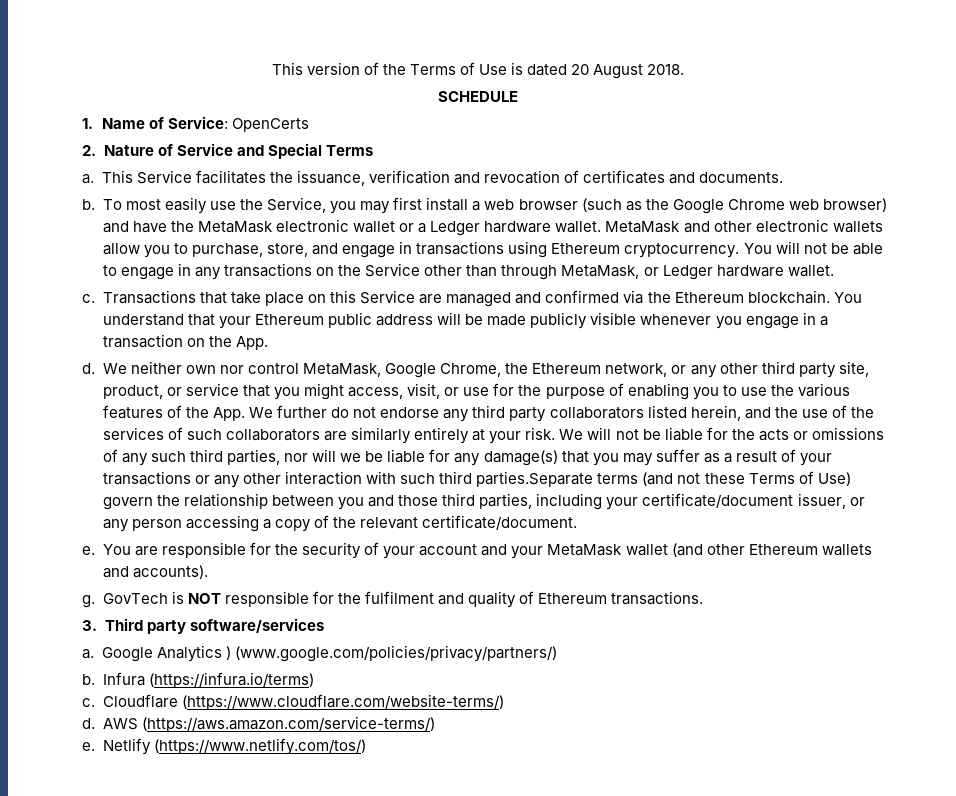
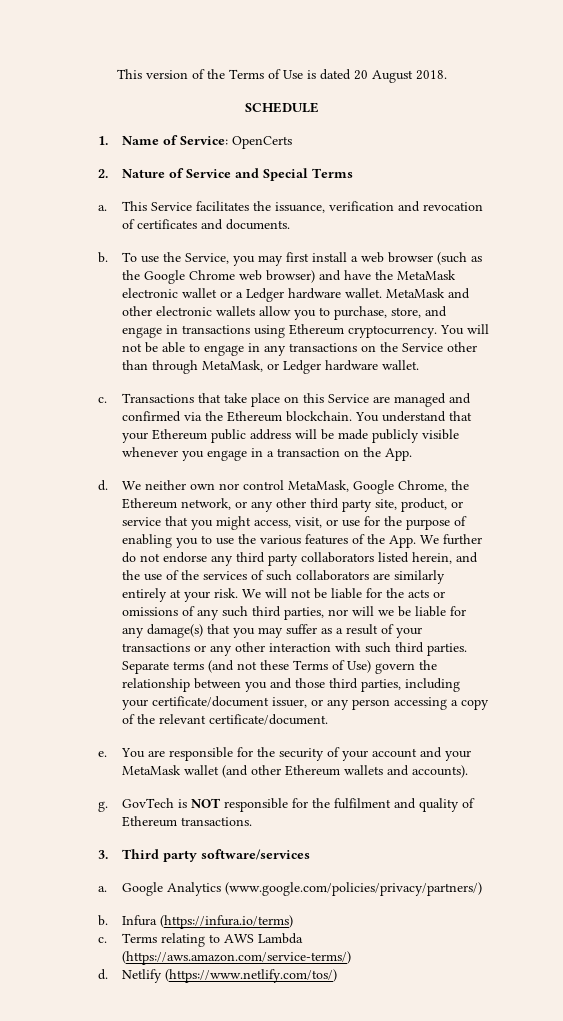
- To most easily use the Service, you may first install a web browser (such as the Google Chrome web browser) and have the MetaMask electronic wallet or a Ledger hardware wallet.
+ To use the Service, you may first install a web browser (such as the Google Chrome web browser) and have the MetaMask electronic wallet or a Ledger hardware wallet.
- We will not be liable for the acts or omissions of any such third parties, nor will we be liable for any damage(s) that you may suffer as a result of your transactions or any other interaction with such third parties.Separate terms (and not these Terms of Use) govern the relationship between you and those third parties, including your certificate/document issuer, or any person accessing a copy of the relevant certificate/document.
+ We will not be liable for the acts or omissions of any such third parties, nor will we be liable for any damage(s) that you may suffer as a result of your transactions or any other interaction with such third parties. Separate terms (and not these Terms of Use) govern the relationship between you and those third parties, including your certificate/document issuer, or any person accessing a copy of the relevant certificate/document.
- Google Analytics ) (www.google.com/policies/privacy/partners/)
+ Google Analytics (www.google.com/policies/privacy/partners/)
- Cloudflare (https://www.cloudflare.com/website-terms/)
- d. AWS (https://aws.amazon.com/service-terms/)
- e.
+ Terms relating to AWS Lambda (https://aws.amazon.com/service-terms/)
+ d.

